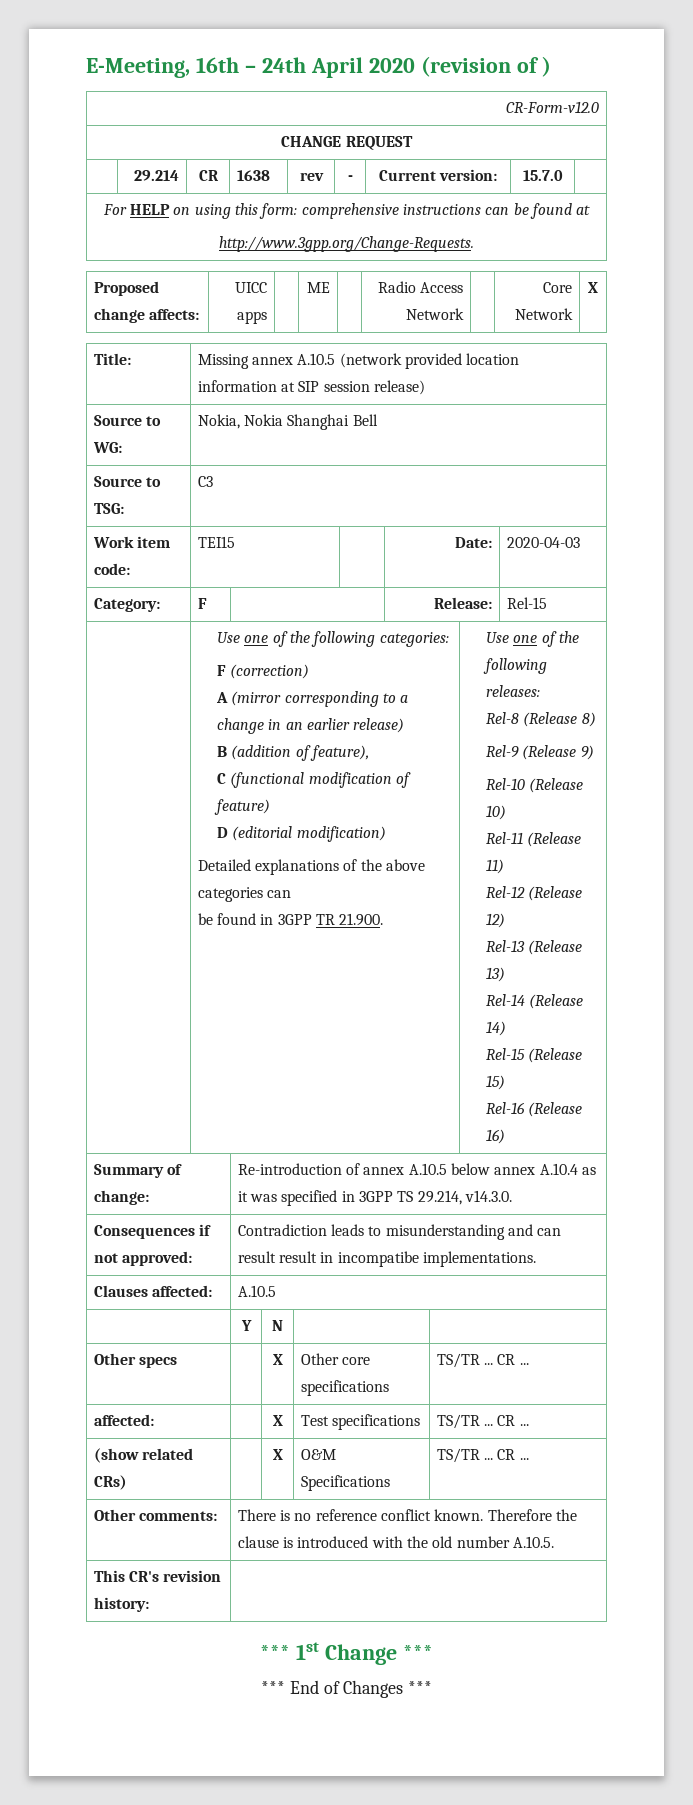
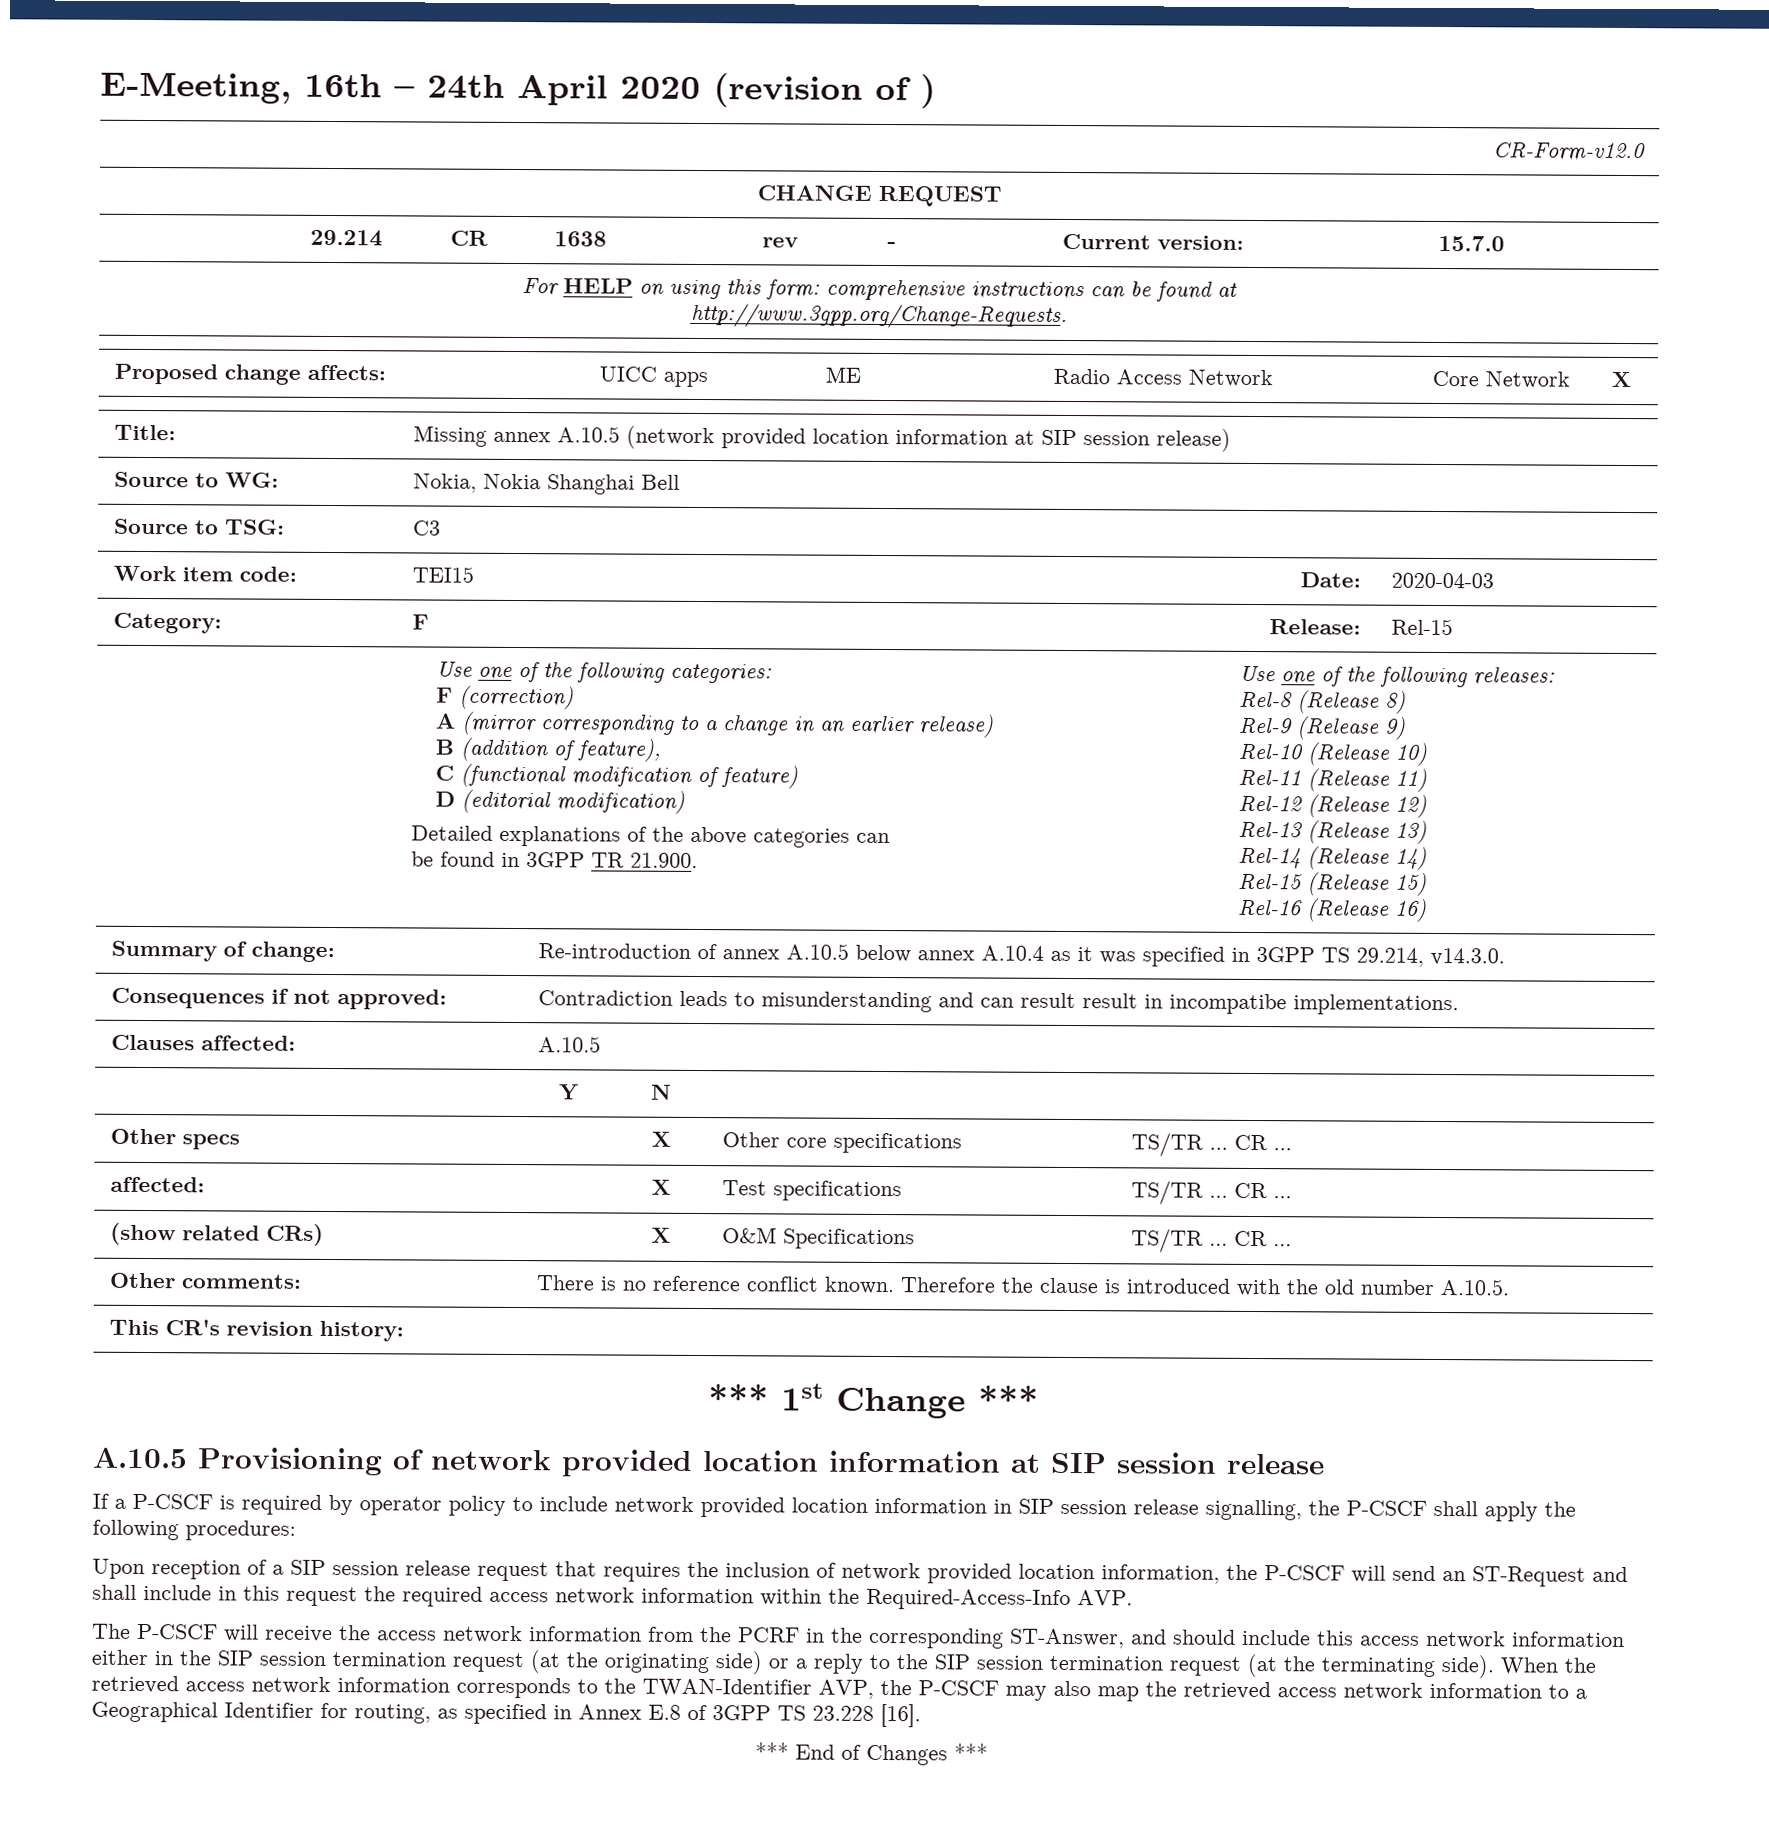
+ A.10.5 Provisioning of network provided location information at SIP session release
+ If a P-CSCF is required by operator policy to include network provided location information in SIP session release signalling, the P-CSCF shall apply the following procedures:
+ Upon reception of a SIP session release request that requires the inclusion of network provided location information, the P-CSCF will send an ST-Request and shall include in this request the required access network information within the Required-Access-Info AVP.
+ The P-CSCF will receive the access network information from the PCRF in the corresponding ST-Answer, and should include this access network information either in the SIP session termination request (at the originating side) or a reply to the SIP session termination request (at the terminating side). When the retrieved access network information corresponds to the TWAN-Identifier AVP, the P-CSCF may also map the retrieved access network information to a Geographical Identifier for routing, as specified in Annex E.8 of 3GPP TS 23.228 [16].

